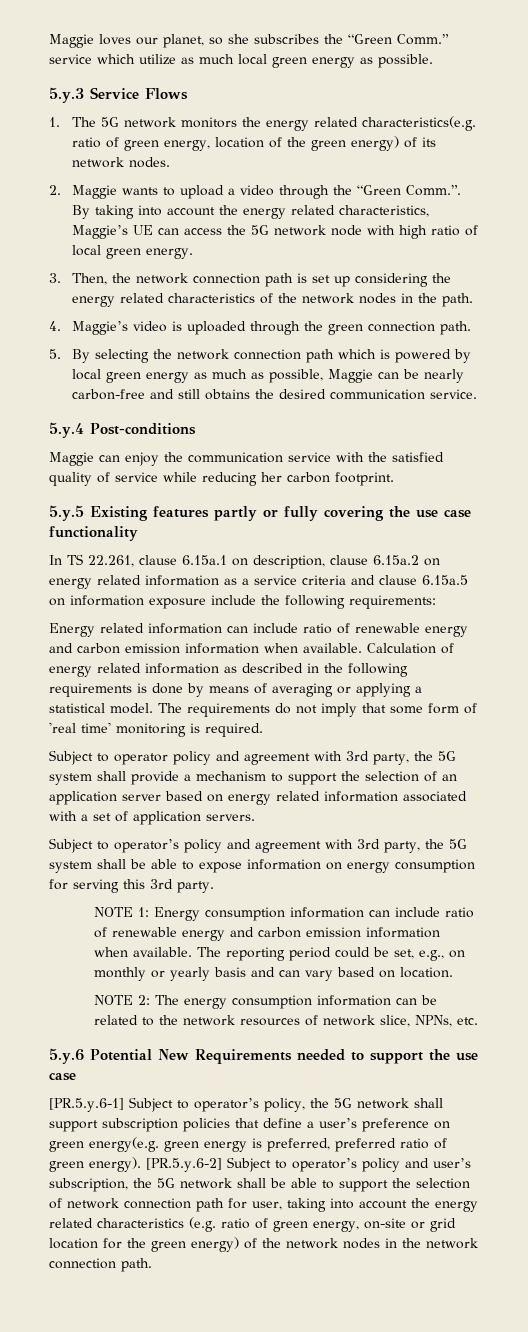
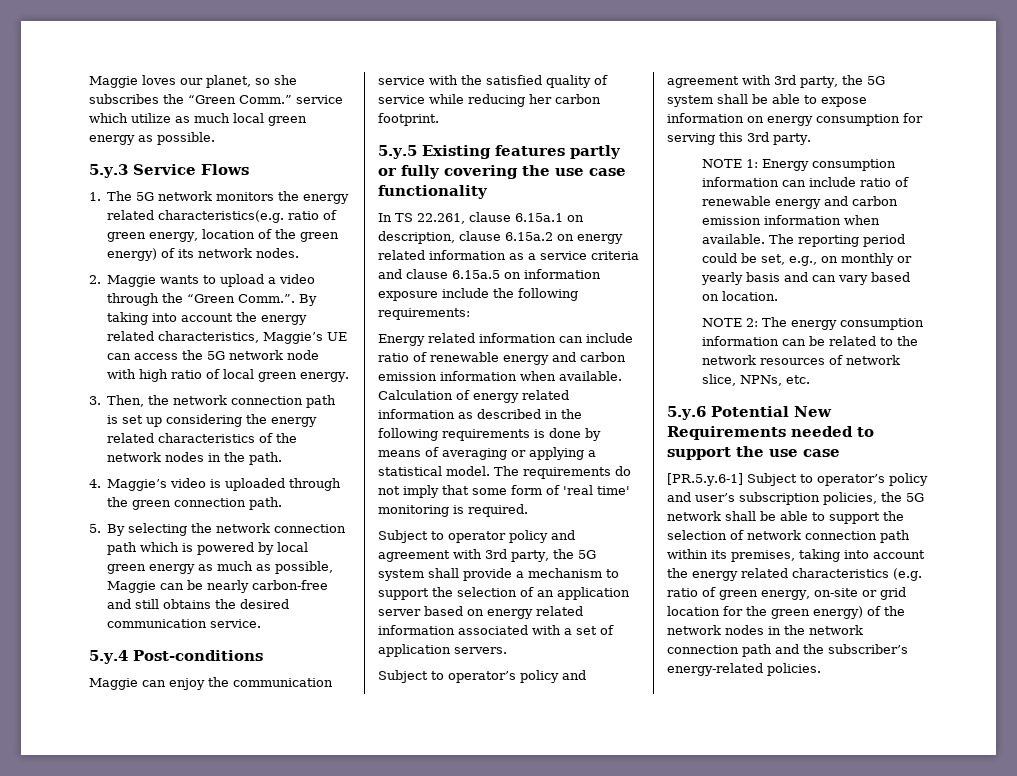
- [PR.5.y.6-1] Subject to operator’s policy, the 5G network shall support subscription policies that define a user’s preference on green energy(e.g. green energy is preferred, preferred ratio of green energy). [PR.5.y.6-2] Subject to operator’s policy and user’s subscription, the 5G network shall be able to support the selection of network connection path for user, taking into account the energy related characteristics (e.g. ratio of green energy, on-site or grid location for the green energy) of the network nodes in the network connection path.
+ [PR.5.y.6-1] Subject to operator’s policy and user’s subscription policies, the 5G network shall be able to support the selection of network connection path within its premises, taking into account the energy related characteristics (e.g. ratio of green energy, on-site or grid location for the green energy) of the network nodes in the network connection path and the subscriber’s energy-related policies.

